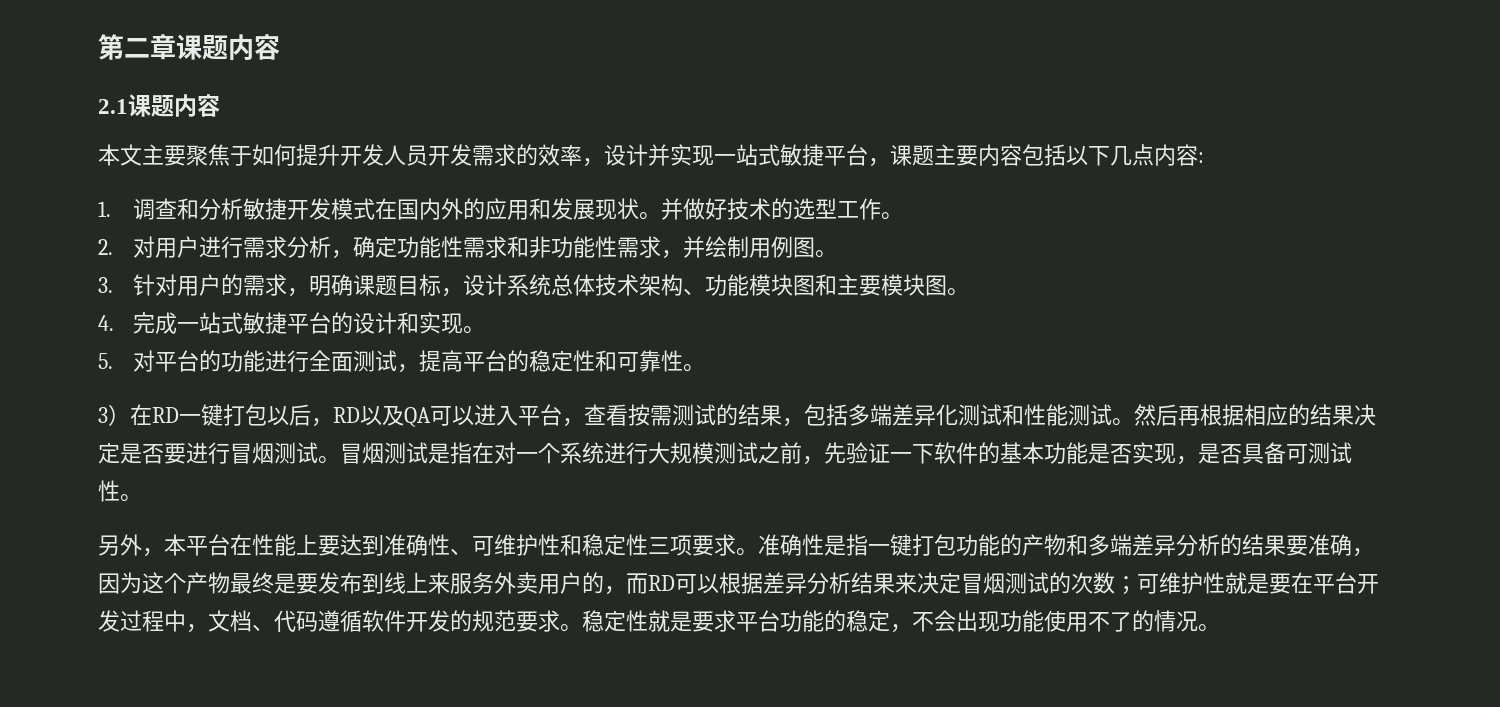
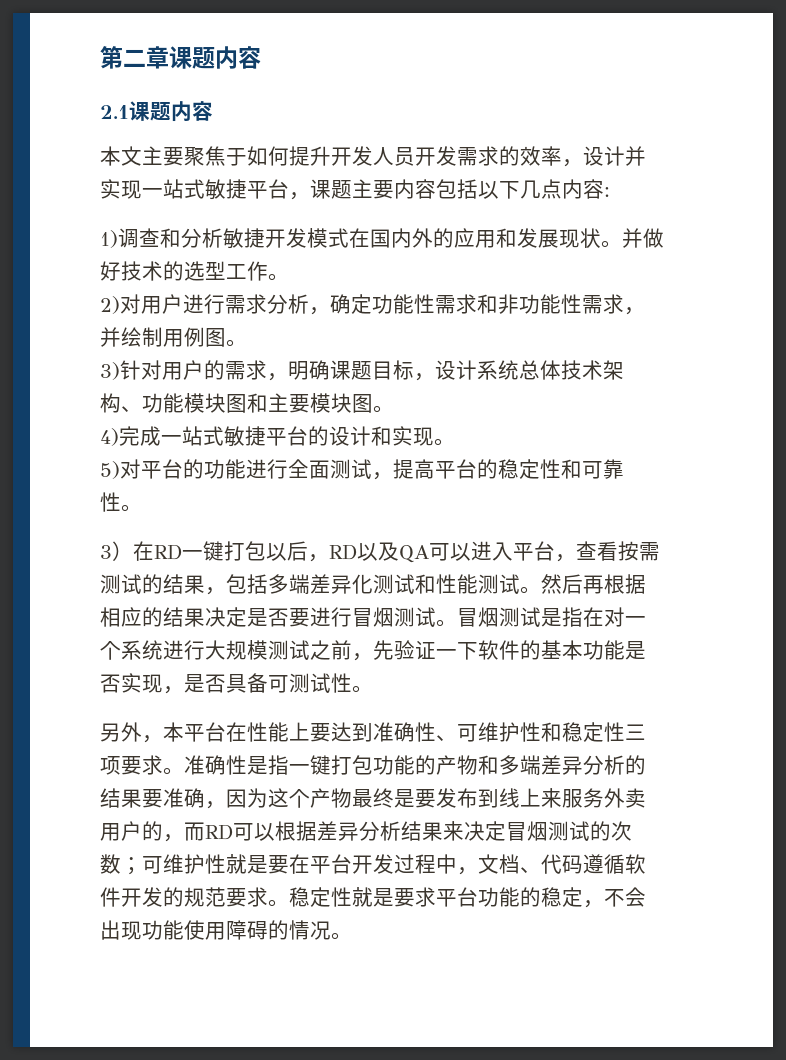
- 1.调查和分析敏捷开发模式在国内外的应用和发展现状。
+ 1)调查和分析敏捷开发模式在国内外的应用和发展现状。
- 2.对用户进行需求分析，确定功能性需求和非功能性需求，并绘制用例图。
+ 2)对用户进行需求分析，确定功能性需求和非功能性需求，并绘制用例图。
- 3.针对用户的需求，明确课题目标，设计系统总体技术架构、功能模块图和主要模块图。
+ 3)针对用户的需求，明确课题目标，设计系统总体技术架构、功能模块图和主要模块图。
- 4.完成一站式敏捷平台的设计和实现。
+ 4)完成一站式敏捷平台的设计和实现。
- 5.对平台的功能进行全面测试，提高平台的稳定性和可靠性。
+ 5)对平台的功能进行全面测试，提高平台的稳定性和可靠性。
- 稳定性就是要求平台功能的稳定，不会出现功能使用不了的情况。
+ 稳定性就是要求平台功能的稳定，不会出现功能使用障碍的情况。

